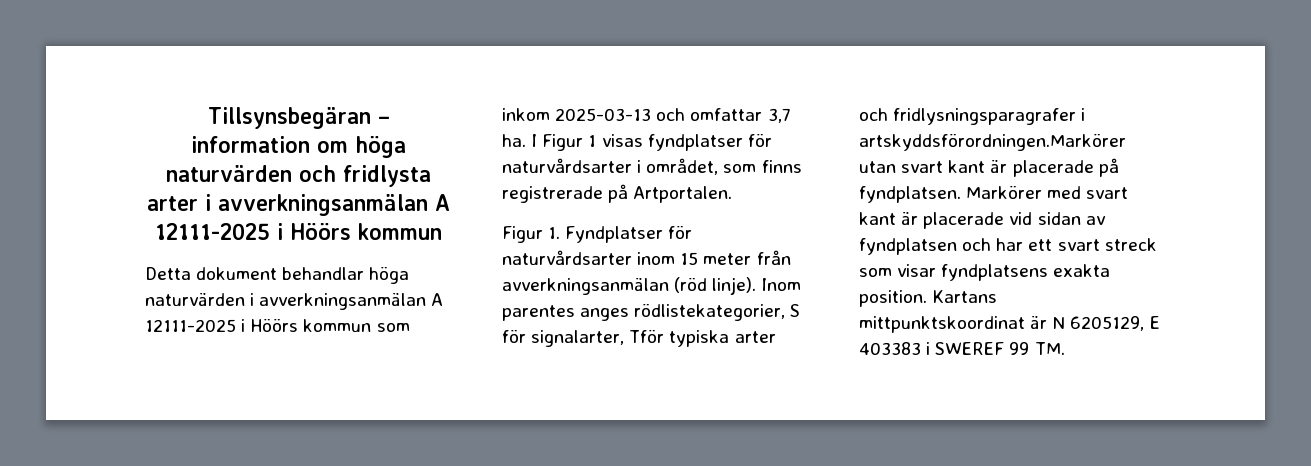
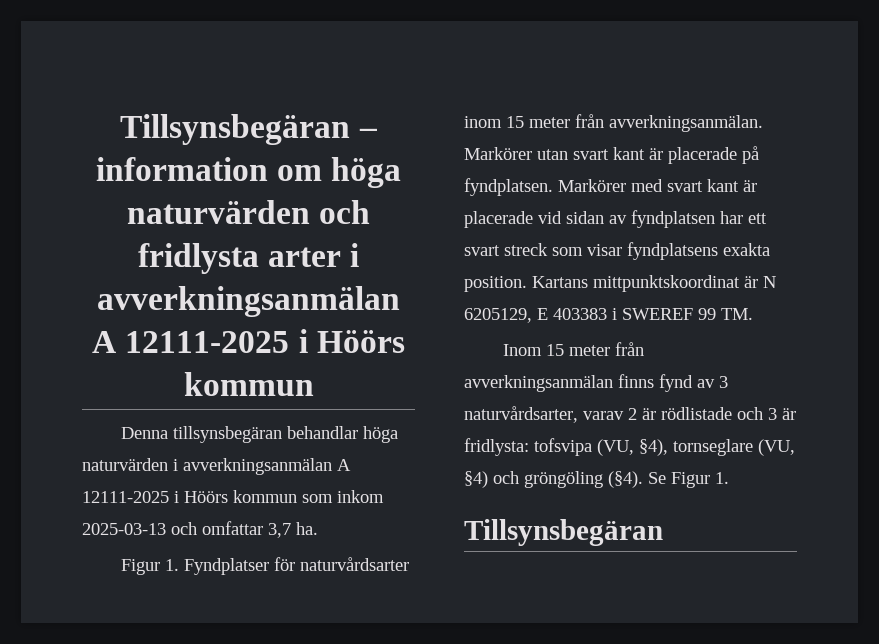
- Detta dokument behandlar höga naturvärden i avverkningsanmälan A 12111-2025 i Höörs kommun som inkom 2025-03-13 och omfattar 3,7 ha. I Figur 1 visas fyndplatser för naturvårdsarter i området, som finns registrerade på Artportalen.
+ Denna tillsynsbegäran behandlar höga naturvärden i avverkningsanmälan A 12111-2025 i Höörs kommun som inkom 2025-03-13 och omfattar 3,7 ha.
- Figur 1. Fyndplatser för naturvårdsarter inom 15 meter från avverkningsanmälan (röd linje). Inom parentes anges rödlistekategorier, S för signalarter, Tför typiska arter och fridlysningsparagrafer i artskyddsförordningen.Markörer utan svart kant är placerade på fyndplatsen.
+ Figur 1. Fyndplatser för naturvårdsarter inom 15 meter från avverkningsanmälan. Markörer utan svart kant är placerade på fyndplatsen.
- Markörer med svart kant är placerade vid sidan av fyndplatsen och har ett svart streck som visar fyndplatsens exakta position.
+ Markörer med svart kant är placerade vid sidan av fyndplatsen har ett svart streck som visar fyndplatsens exakta position.
+ Inom 15 meter från avverkningsanmälan finns fynd av 3 naturvårdsarter, varav 2 är rödlistade och 3 är fridlysta: tofsvipa (VU, §4), tornseglare (VU, §4) och gröngöling (§4). Se Figur 1.
+ Tillsynsbegäran

